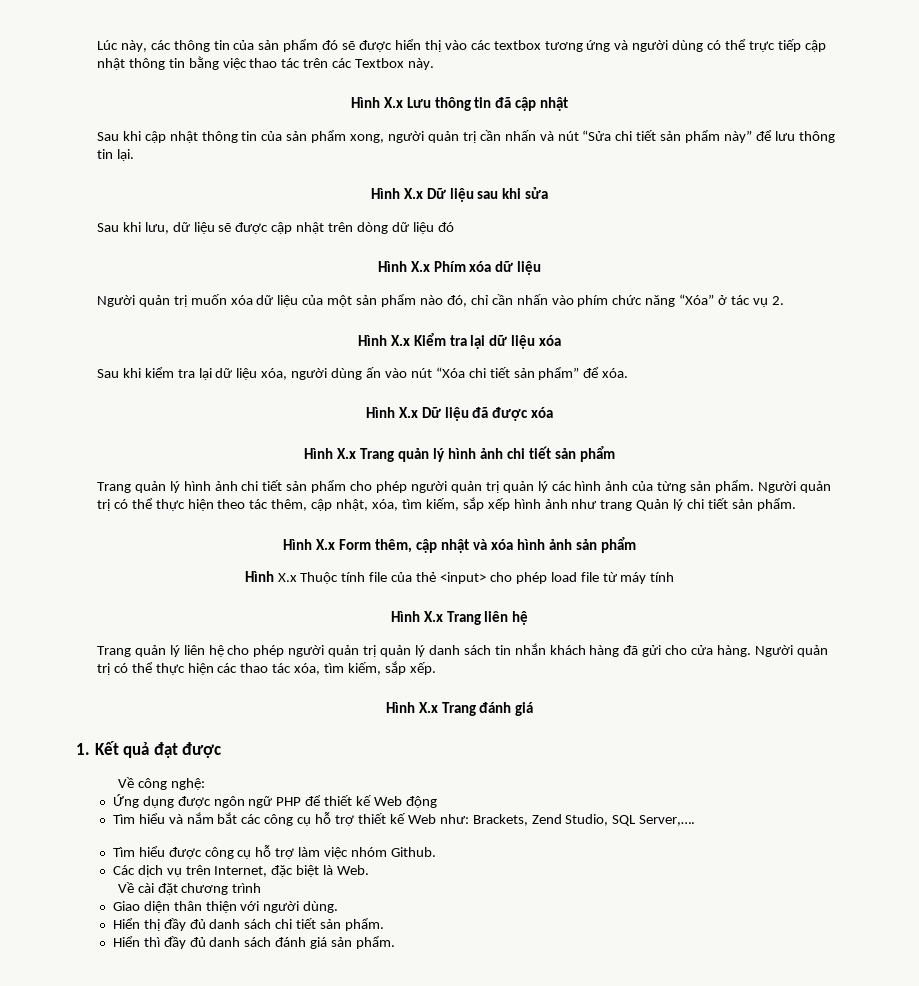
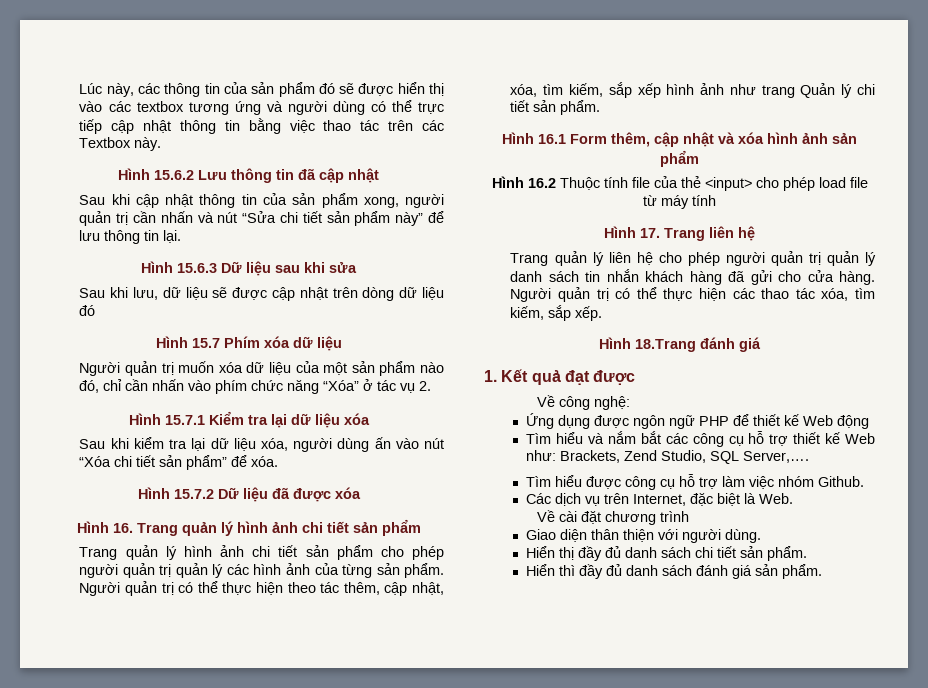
- Hình X.x Lưu thông tin đã cập nhật
+ Hình 15.6.2 Lưu thông tin đã cập nhật
- Hình X.x Dữ liệu sau khi sửa
+ Hình 15.6.3 Dữ liệu sau khi sửa
- Hình X.x Phím xóa dữ liệu
+ Hình 15.7 Phím xóa dữ liệu
- Hình X.x Kiểm tra lại dữ liệu xóa
+ Hình 15.7.1 Kiểm tra lại dữ liệu xóa
- Hình X.x Dữ liệu đã được xóa
+ Hình 15.7.2 Dữ liệu đã được xóa
- Hình X.x Trang quản lý hình ảnh chi tiết sản phẩm
+ Hình 16. Trang quản lý hình ảnh chi tiết sản phẩm
- Hình X.x Form thêm, cập nhật và xóa hình ảnh sản phẩm
+ Hình 16.1 Form thêm, cập nhật và xóa hình ảnh sản phẩm
- Hình X.x Thuộc tính file của thẻ <input> cho phép load file từ máy tính
+ Hình 16.2 Thuộc tính file của thẻ <input> cho phép load file từ máy tính
- Hình X.x Trang liên hệ
+ Hình 17. Trang liên hệ
- Hình X.x Trang đánh giá
+ Hình 18.Trang đánh giá

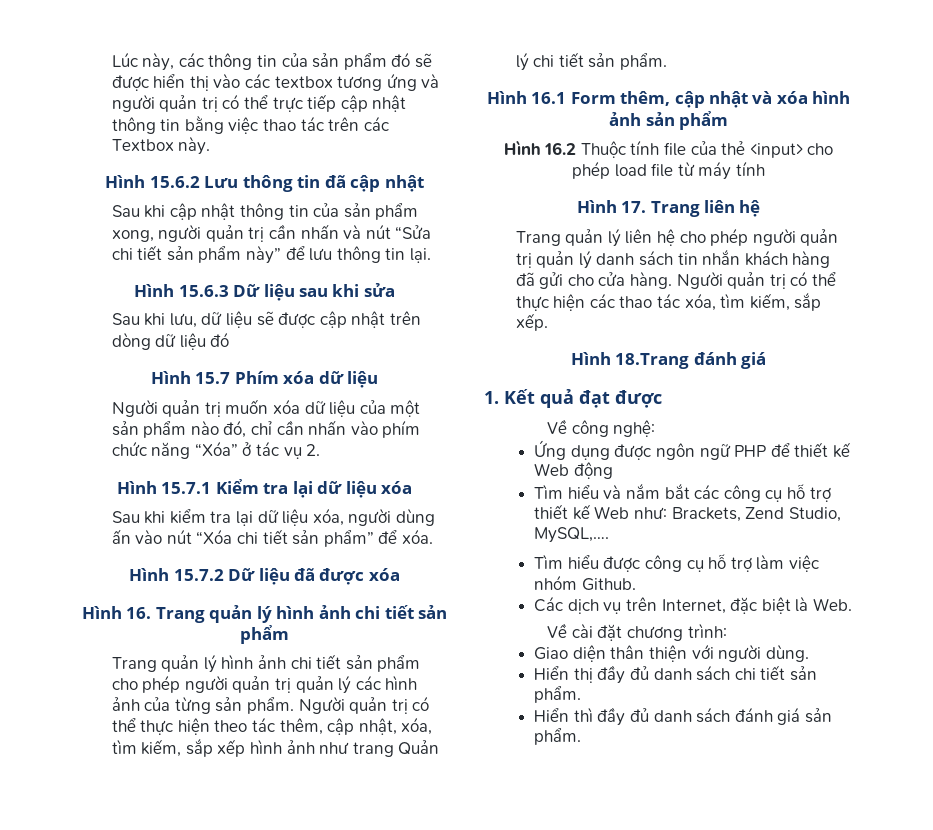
- Lúc này, các thông tin của sản phẩm đó sẽ được hiển thị vào các textbox tương ứng và người dùng có thể trực tiếp cập nhật thông tin bằng việc thao tác trên các Textbox này.
+ Lúc này, các thông tin của sản phẩm đó sẽ được hiển thị vào các textbox tương ứng và người quản trị có thể trực tiếp cập nhật thông tin bằng việc thao tác trên các Textbox này.
- Tìm hiểu và nắm bắt các công cụ hỗ trợ thiết kế Web như: Brackets, Zend Studio, SQL Server,….
+ Tìm hiểu và nắm bắt các công cụ hỗ trợ thiết kế Web như: Brackets, Zend Studio, MySQL,….
- Về cài đặt chương trình
+ Về cài đặt chương trình:

